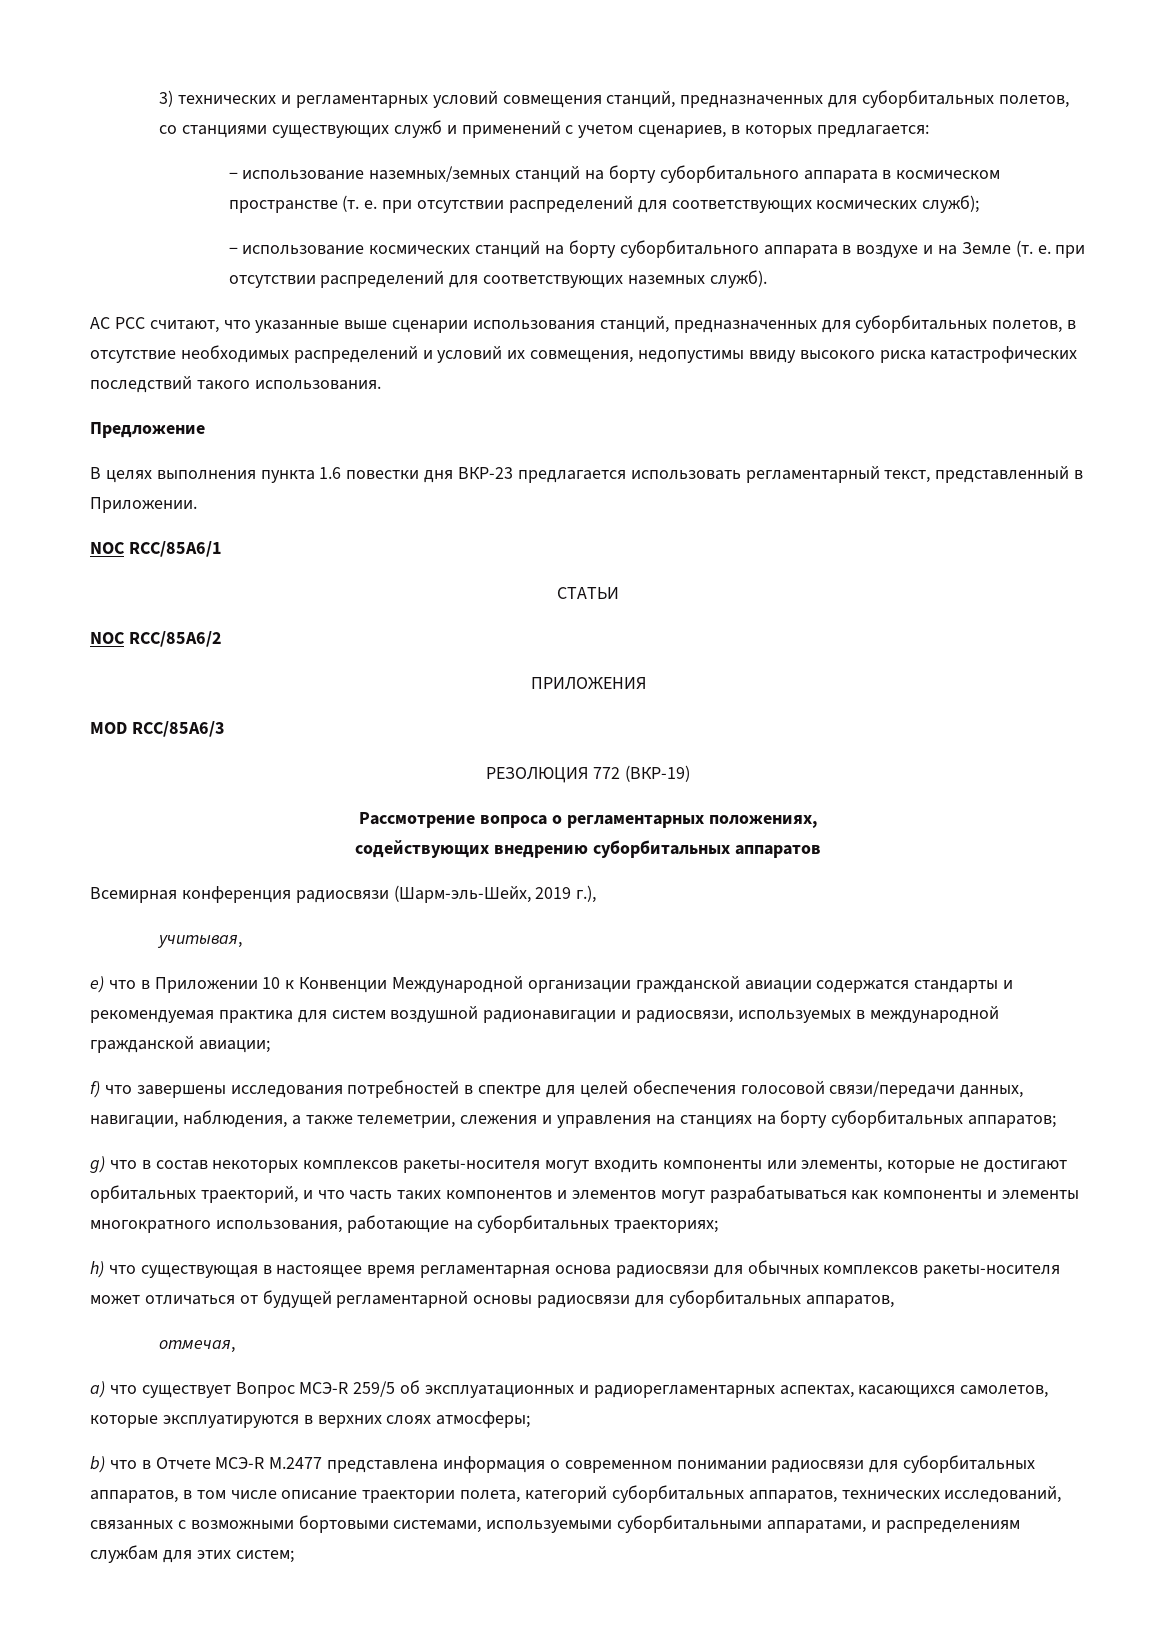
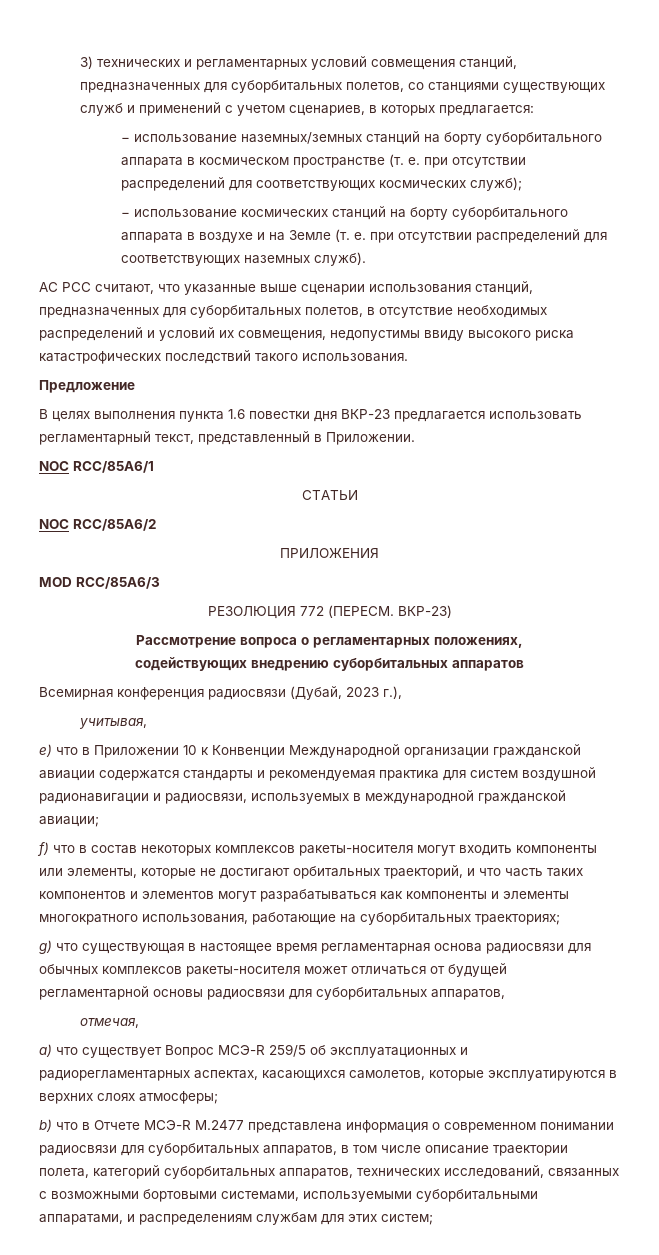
- РЕЗОЛЮЦИЯ 772 (ВКР-19)
+ РЕЗОЛЮЦИЯ 772 (ПЕРЕСМ. ВКР-23)
- Всемирная конференция радиосвязи (Шарм-эль-Шейх, 2019 г.),
+ Всемирная конференция радиосвязи (Дубай, 2023 г.),
- f) что завершены исследования потребностей в спектре для целей обеспечения голосовой связи/передачи данных, навигации, наблюдения, а также телеметрии, слежения и управления на станциях на борту суборбитальных аппаратов;
- g) что в состав некоторых комплексов ракеты-носителя могут входить компоненты или элементы, которые не достигают орбитальных траекторий, и что часть таких компонентов и элементов могут разрабатываться как компоненты и элементы многократного использования, работающие на суборбитальных траекториях;
+ f) что в состав некоторых комплексов ракеты-носителя могут входить компоненты или элементы, которые не достигают орбитальных траекторий, и что часть таких компонентов и элементов могут разрабатываться как компоненты и элементы многократного использования, работающие на суборбитальных траекториях;
- h) что существующая в настоящее время регламентарная основа радиосвязи для обычных комплексов ракеты-носителя может отличаться от будущей регламентарной основы радиосвязи для суборбитальных аппаратов,
+ g) что существующая в настоящее время регламентарная основа радиосвязи для обычных комплексов ракеты-носителя может отличаться от будущей регламентарной основы радиосвязи для суборбитальных аппаратов,

